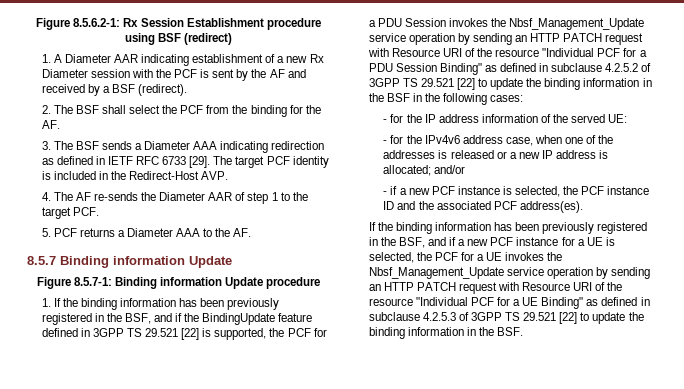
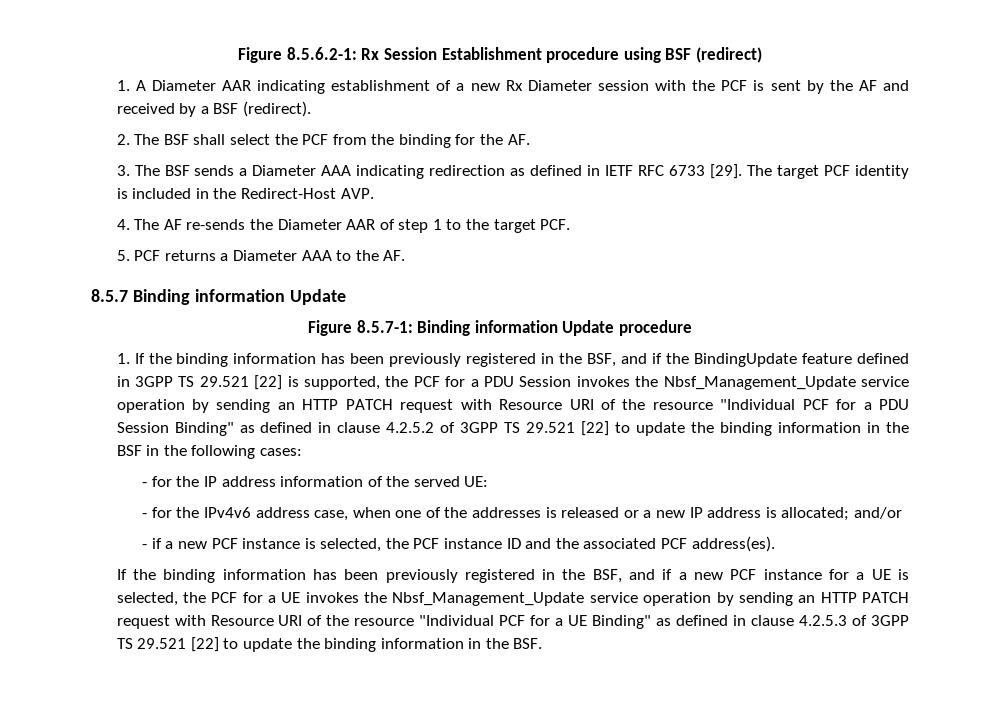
- 1. If the binding information has been previously registered in the BSF, and if the BindingUpdate feature defined in 3GPP TS 29.521 [22] is supported, the PCF for a PDU Session invokes the Nbsf_Management_Update service operation by sending an HTTP PATCH request with Resource URI of the resource "Individual PCF for a PDU Session Binding" as defined in subclause 4.2.5.2 of 3GPP TS 29.521 [22] to update the binding information in the BSF in the following cases:
+ 1. If the binding information has been previously registered in the BSF, and if the BindingUpdate feature defined in 3GPP TS 29.521 [22] is supported, the PCF for a PDU Session invokes the Nbsf_Management_Update service operation by sending an HTTP PATCH request with Resource URI of the resource "Individual PCF for a PDU Session Binding" as defined in clause 4.2.5.2 of 3GPP TS 29.521 [22] to update the binding information in the BSF in the following cases:
- If the binding information has been previously registered in the BSF, and if a new PCF instance for a UE is selected, the PCF for a UE invokes the Nbsf_Management_Update service operation by sending an HTTP PATCH request with Resource URI of the resource "Individual PCF for a UE Binding" as defined in subclause 4.2.5.3 of 3GPP TS 29.521 [22] to update the binding information in the BSF.
+ If the binding information has been previously registered in the BSF, and if a new PCF instance for a UE is selected, the PCF for a UE invokes the Nbsf_Management_Update service operation by sending an HTTP PATCH request with Resource URI of the resource "Individual PCF for a UE Binding" as defined in clause 4.2.5.3 of 3GPP TS 29.521 [22] to update the binding information in the BSF.

